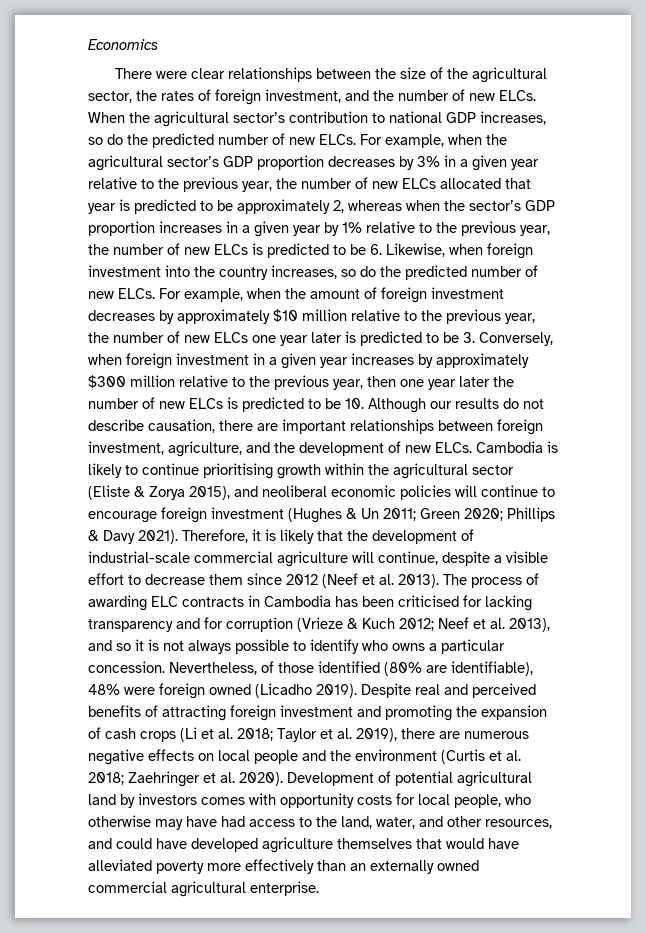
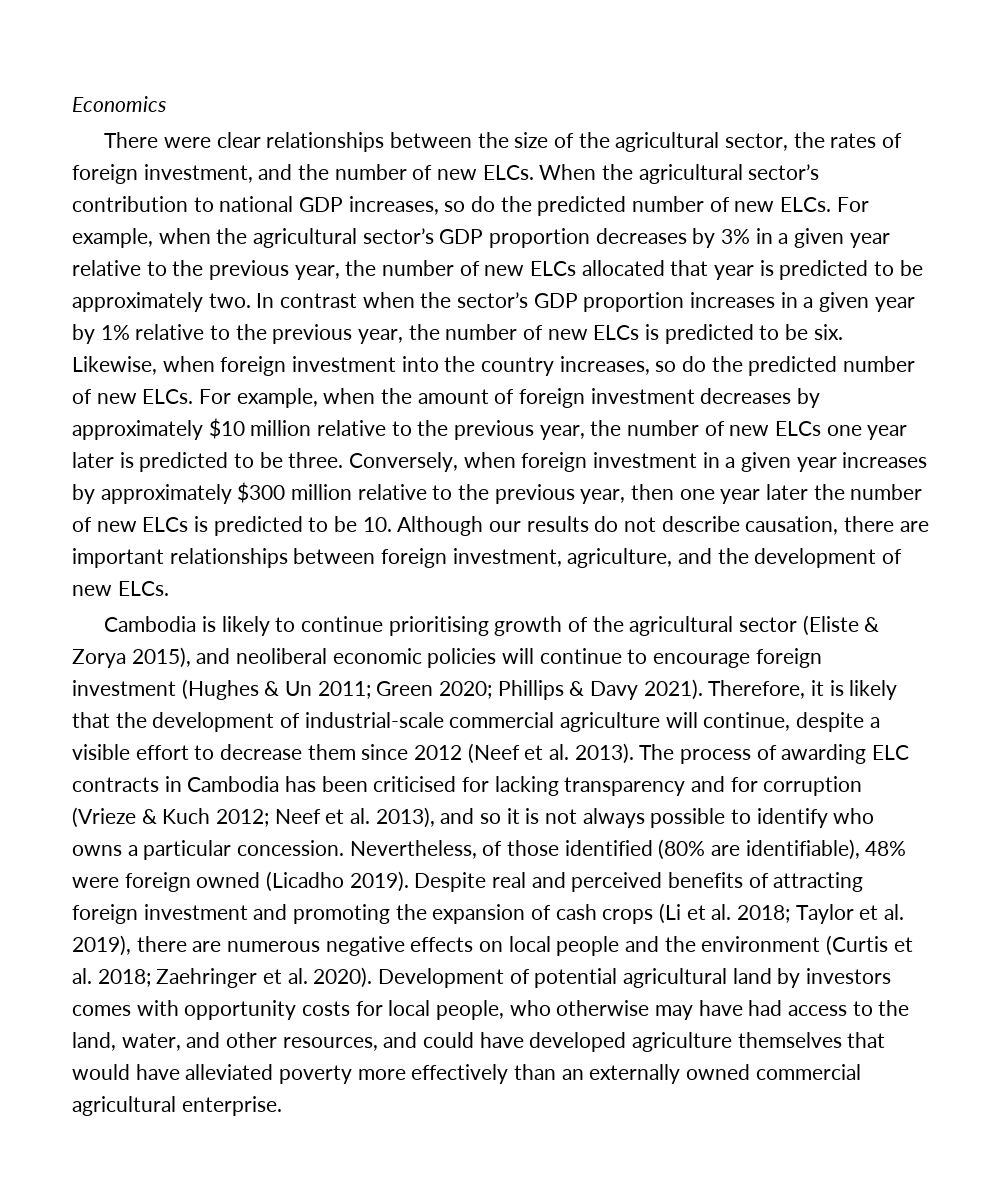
- For example, when the agricultural sector’s GDP proportion decreases by 3% in a given year relative to the previous year, the number of new ELCs allocated that year is predicted to be approximately 2, whereas when the sector’s GDP proportion increases in a given year by 1% relative to the previous year, the number of new ELCs is predicted to be 6. Likewise, when foreign investment into the country increases, so do the predicted number of new ELCs.
+ For example, when the agricultural sector’s GDP proportion decreases by 3% in a given year relative to the previous year, the number of new ELCs allocated that year is predicted to be approximately two. In contrast when the sector’s GDP proportion increases in a given year by 1% relative to the previous year, the number of new ELCs is predicted to be six. Likewise, when foreign investment into the country increases, so do the predicted number of new ELCs.
- For example, when the amount of foreign investment decreases by approximately $10 million relative to the previous year, the number of new ELCs one year later is predicted to be 3. Conversely, when foreign investment in a given year increases by approximately $300 million relative to the previous year, then one year later the number of new ELCs is predicted to be 10. Although our results do not describe causation, there are important relationships between foreign investment, agriculture, and the development of new ELCs. Cambodia is likely to continue prioritising growth within the agricultural sector (Eliste & Zorya 2015), and neoliberal economic policies will continue to encourage foreign investment (Hughes & Un 2011;
+ For example, when the amount of foreign investment decreases by approximately $10 million relative to the previous year, the number of new ELCs one year later is predicted to be three. Conversely, when foreign investment in a given year increases by approximately $300 million relative to the previous year, then one year later the number of new ELCs is predicted to be 10. Although our results do not describe causation, there are important relationships between foreign investment, agriculture, and the development of new ELCs.
+ Cambodia is likely to continue prioritising growth of the agricultural sector (Eliste & Zorya 2015), and neoliberal economic policies will continue to encourage foreign investment (Hughes & Un 2011;

